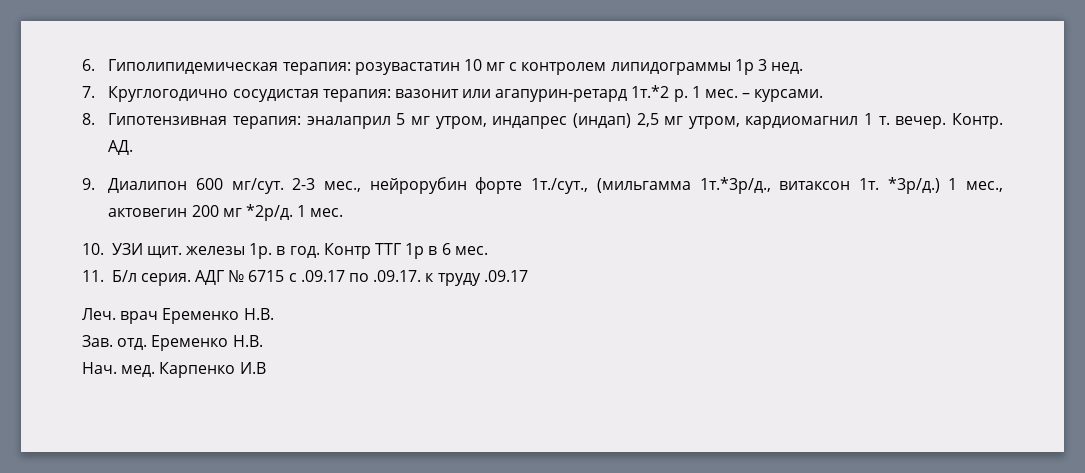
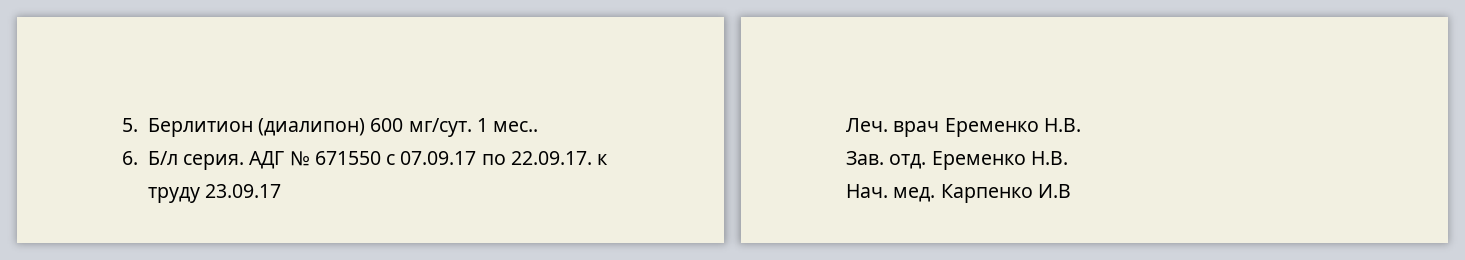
- 6. Гиполипидемическая терапия: розувастатин 10 мг с контролем липидограммы 1р 3 нед.
- 7. Круглогодично сосудистая терапия: вазонит или агапурин-ретард 1т.*2 р. 1 мес. – курсами.
- 8. Гипотензивная терапия: эналаприл 5 мг утром, индапрес (индап) 2,5 мг утром, кардиомагнил 1 т. вечер. Контр. АД.
- 9. Диалипон 600 мг/сут. 2-3 мес., нейрорубин форте 1т./сут., (мильгамма 1т.*3р/д., витаксон 1т. *3р/д.) 1 мес., актовегин 200 мг *2р/д. 1 мес.
- 10. УЗИ щит. железы 1р. в год. Контр ТТГ 1р в 6 мес.
- 11. Б/л серия. АДГ № 6715 с .09.17 по .09.17. к труду .09.17
+ 5. Берлитион (диалипон) 600 мг/сут. 1 мес..
+ 6. Б/л серия. АДГ № 671550 с 07.09.17 по 22.09.17. к труду 23.09.17

